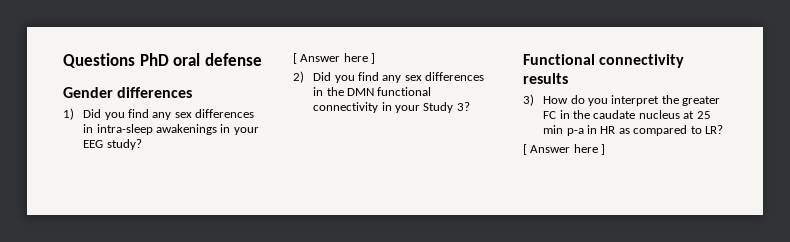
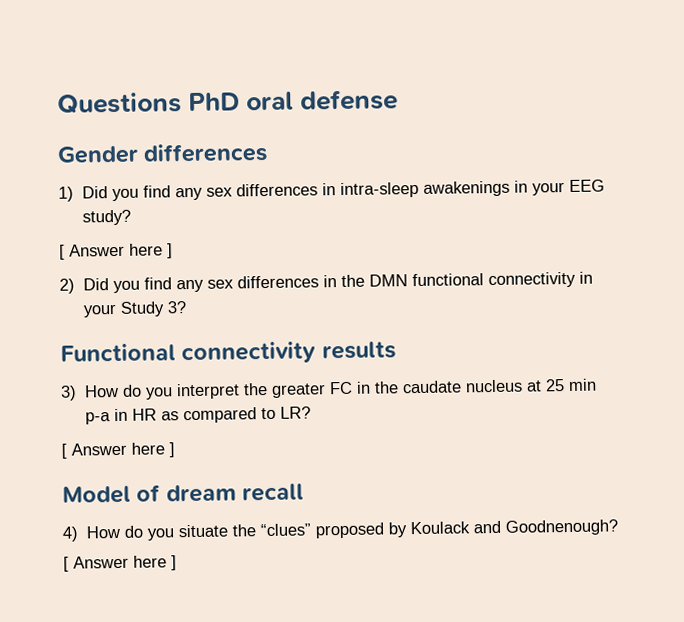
+ Model of dream recall
+ 4) How do you situate the “clues” proposed by Koulack and Goodnenough?
+ [ Answer here ]

